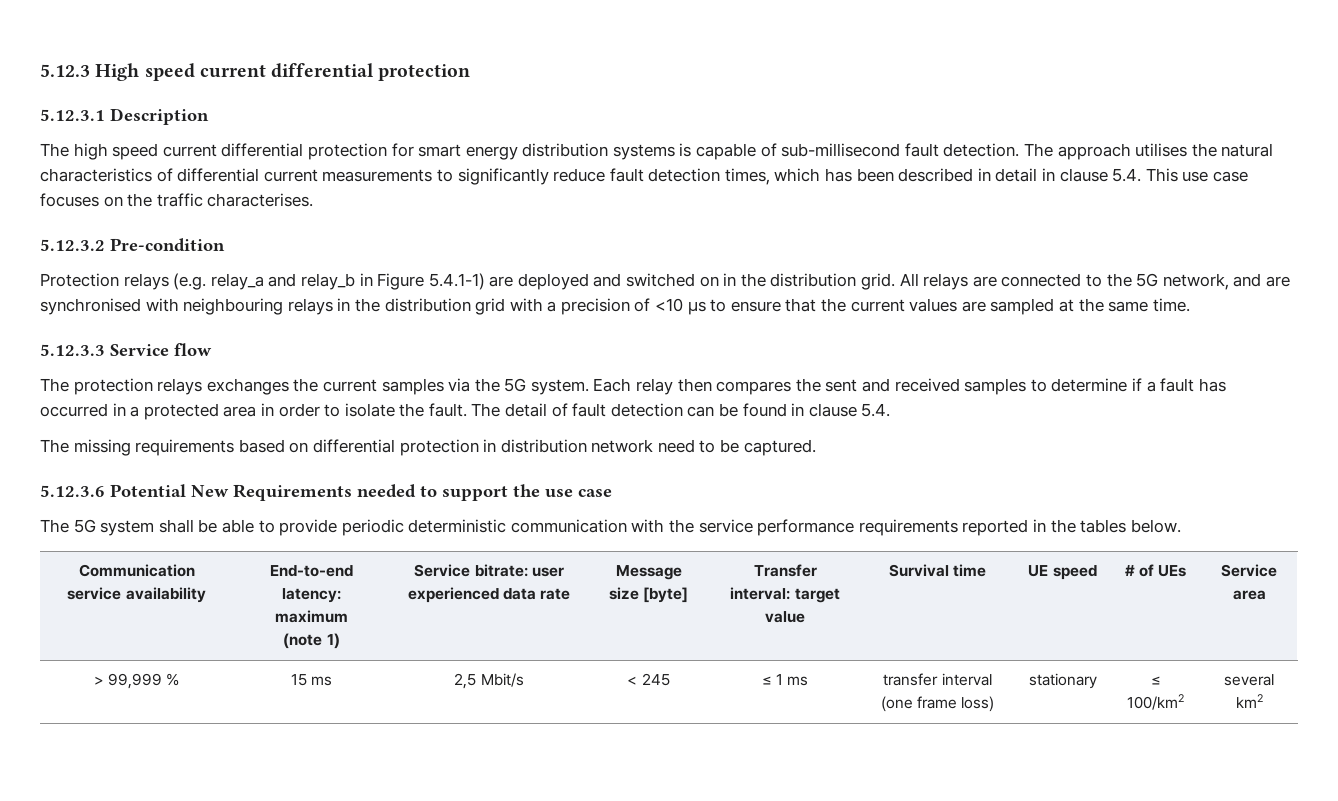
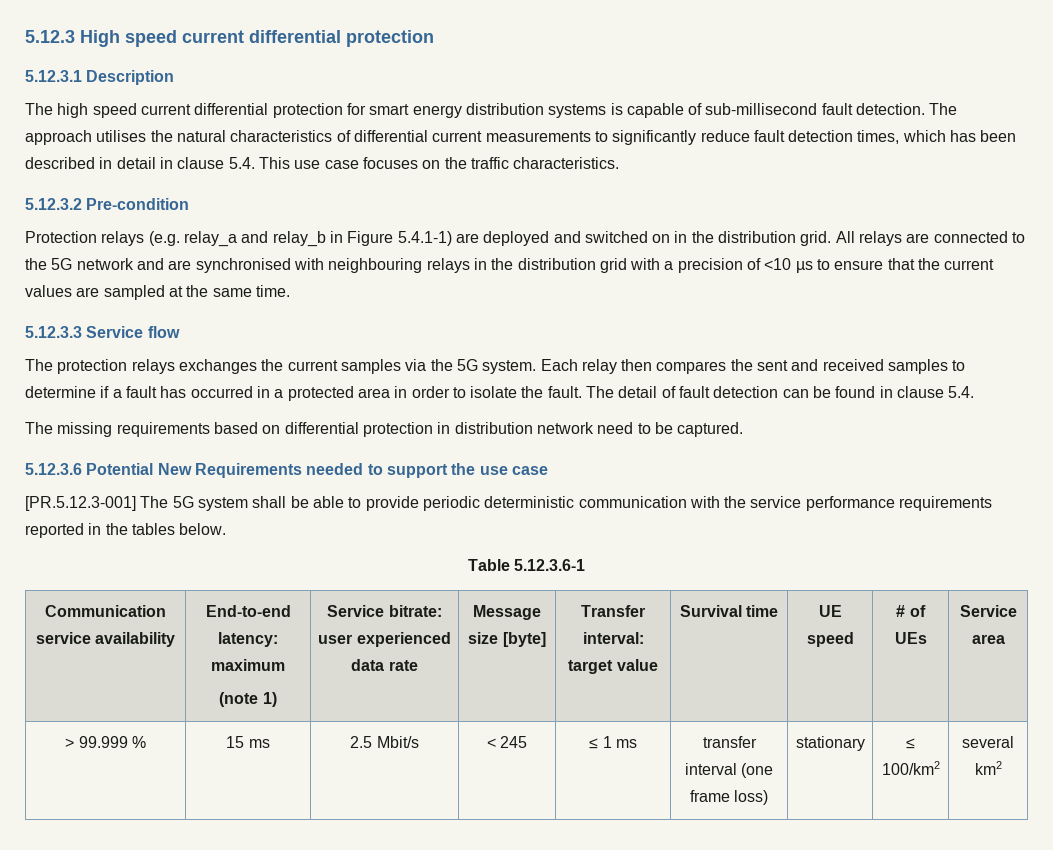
- The approach utilises the natural characteristics of differential current measurements to significantly reduce fault detection times, which has been described in detail in clause 5.4. This use case focuses on the traffic characterises.
+ The approach utilises the natural characteristics of differential current measurements to significantly reduce fault detection times, which has been described in detail in clause 5.4. This use case focuses on the traffic characteristics.
- All relays are connected to the 5G network, and are synchronised with neighbouring relays in the distribution grid with a precision of <10 µs to ensure that the current values are sampled at the same time.
+ All relays are connected to the 5G network and are synchronised with neighbouring relays in the distribution grid with a precision of <10 µs to ensure that the current values are sampled at the same time.
- The 5G system shall be able to provide periodic deterministic communication with the service performance requirements reported in the tables below.
+ [PR.5.12.3-001] The 5G system shall be able to provide periodic deterministic communication with the service performance requirements reported in the tables below.
+ Table 5.12.3.6-1
- > 99,999 % | 15 ms | 2,5 Mbit/s | < 245 | ≤ 1 ms | transfer interval (one frame loss) | stationary | ≤ 100/km2 | several km2
+ > 99.999 % | 15 ms | 2.5 Mbit/s | < 245 | ≤ 1 ms | transfer interval (one frame loss) | stationary | ≤ 100/km2 | several km2

